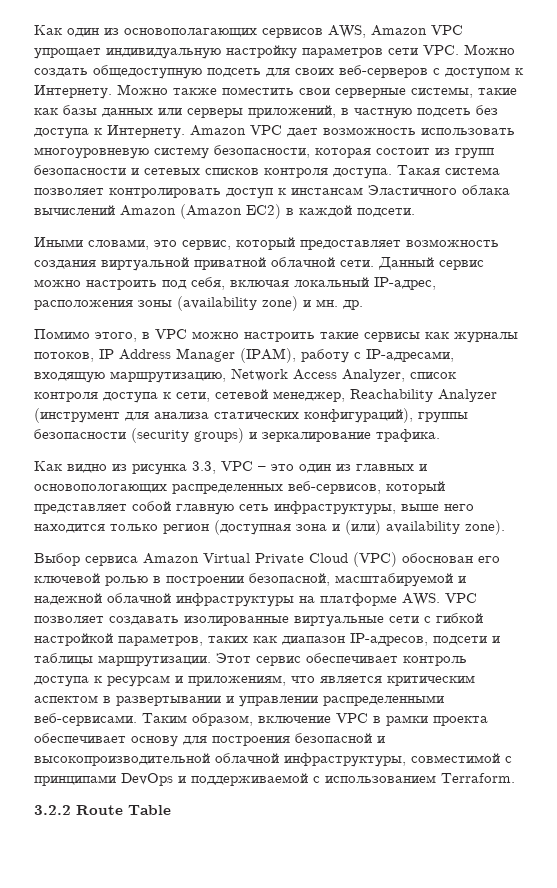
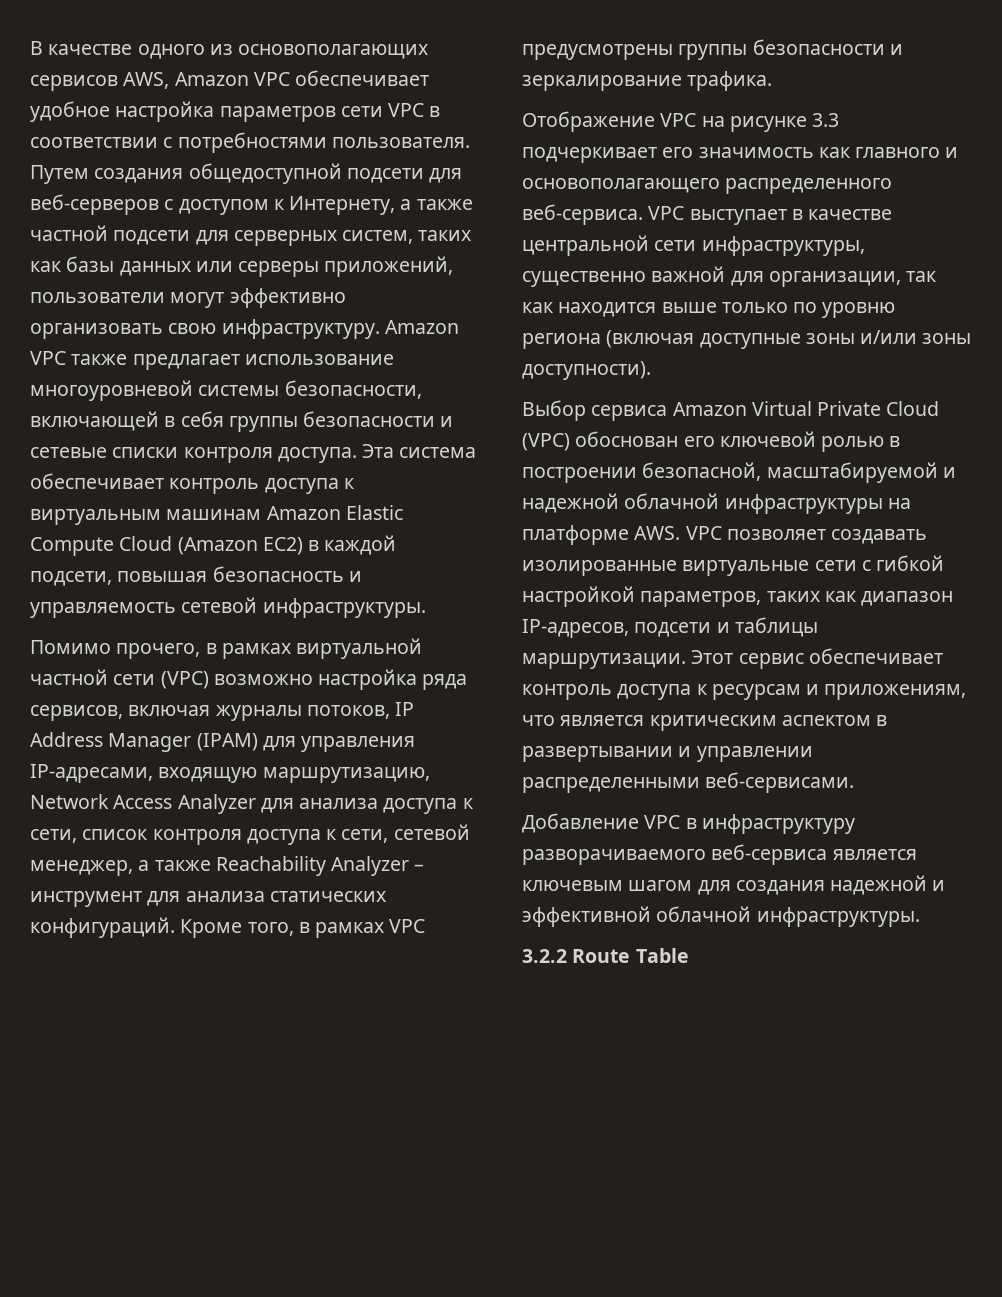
- Как один из основополагающих сервисов AWS, Amazon VPC упрощает индивидуальную настройку параметров сети VPC. Можно создать общедоступную подсеть для своих веб-серверов с доступом к Интернету. Можно также поместить свои серверные системы, такие как базы данных или серверы приложений, в частную подсеть без доступа к Интернету. Amazon VPC дает возможность использовать многоуровневую систему безопасности, которая состоит из групп безопасности и сетевых списков контроля доступа. Такая система позволяет контролировать доступ к инстансам Эластичного облака вычислений Amazon (Amazon EC2) в каждой подсети.
- Иными словами, это сервис, который предоставляет возможность создания виртуальной приватной облачной сети. Данный сервис можно настроить под себя, включая локальный IP-адрес, расположения зоны (availability zone) и мн. др.
- Помимо этого, в VPC можно настроить такие сервисы как журналы потоков, IP Address Manager (IPAM), работу с IP-адресами, входящую маршрутизацию, Network Access Analyzer, список контроля доступа к сети, сетевой менеджер, Reachability Analyzer (инструмент для анализа статических конфигураций), группы безопасности (security groups) и зеркалирование трафика.
- Как видно из рисунка 3.3, VPC – это один из главных и основопологающих распределенных веб-сервисов, который представляет собой главную сеть инфраструктуры, выше него находится только регион (доступная зона и (или) availability zone).
+ В качестве одного из основополагающих сервисов AWS, Amazon VPC обеспечивает удобное настройка параметров сети VPC в соответствии с потребностями пользователя. Путем создания общедоступной подсети для веб-серверов с доступом к Интернету, а также частной подсети для серверных систем, таких как базы данных или серверы приложений, пользователи могут эффективно организовать свою инфраструктуру. Amazon VPC также предлагает использование многоуровневой системы безопасности, включающей в себя группы безопасности и сетевые списки контроля доступа. Эта система обеспечивает контроль доступа к виртуальным машинам Amazon Elastic Compute Cloud (Amazon EC2) в каждой подсети, повышая безопасность и управляемость сетевой инфраструктуры.
+ Помимо прочего, в рамках виртуальной частной сети (VPC) возможно настройка ряда сервисов, включая журналы потоков, IP Address Manager (IPAM) для управления IP-адресами, входящую маршрутизацию, Network Access Analyzer для анализа доступа к сети, список контроля доступа к сети, сетевой менеджер, а также Reachability Analyzer – инструмент для анализа статических конфигураций. Кроме того, в рамках VPC предусмотрены группы безопасности и зеркалирование трафика.
+ Отображение VPC на рисунке 3.3 подчеркивает его значимость как главного и основополагающего распределенного веб-сервиса. VPC выступает в качестве центральной сети инфраструктуры, существенно важной для организации, так как находится выше только по уровню региона (включая доступные зоны и/или зоны доступности).
- Этот сервис обеспечивает контроль доступа к ресурсам и приложениям, что является критическим аспектом в развертывании и управлении распределенными веб-сервисами. Таким образом, включение VPC в рамки проекта обеспечивает основу для построения безопасной и высокопроизводительной облачной инфраструктуры, совместимой с принципами DevOps и поддерживаемой с использованием Terraform.
+ Этот сервис обеспечивает контроль доступа к ресурсам и приложениям, что является критическим аспектом в развертывании и управлении распределенными веб-сервисами.
+ Добавление VPC в инфраструктуру разворачиваемого веб-сервиса является ключевым шагом для создания надежной и эффективной облачной инфраструктуры.

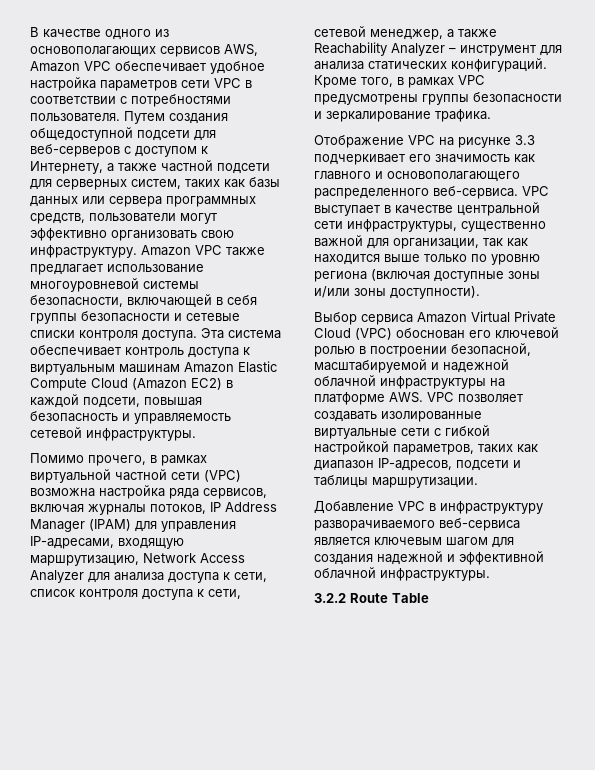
- Путем создания общедоступной подсети для веб-серверов с доступом к Интернету, а также частной подсети для серверных систем, таких как базы данных или серверы приложений, пользователи могут эффективно организовать свою инфраструктуру.
+ Путем создания общедоступной подсети для веб-серверов с доступом к Интернету, а также частной подсети для серверных систем, таких как базы данных или сервера программных средств, пользователи могут эффективно организовать свою инфраструктуру.
- Помимо прочего, в рамках виртуальной частной сети (VPC) возможно настройка ряда сервисов, включая журналы потоков, IP Address Manager (IPAM) для управления IP-адресами, входящую маршрутизацию, Network Access Analyzer для анализа доступа к сети, список контроля доступа к сети, сетевой менеджер, а также Reachability Analyzer – инструмент для анализа статических конфигураций.
+ Помимо прочего, в рамках виртуальной частной сети (VPC) возможна настройка ряда сервисов, включая журналы потоков, IP Address Manager (IPAM) для управления IP-адресами, входящую маршрутизацию, Network Access Analyzer для анализа доступа к сети, список контроля доступа к сети, сетевой менеджер, а также Reachability Analyzer – инструмент для анализа статических конфигураций.
- Этот сервис обеспечивает контроль доступа к ресурсам и приложениям, что является критическим аспектом в развертывании и управлении распределенными веб-сервисами.

